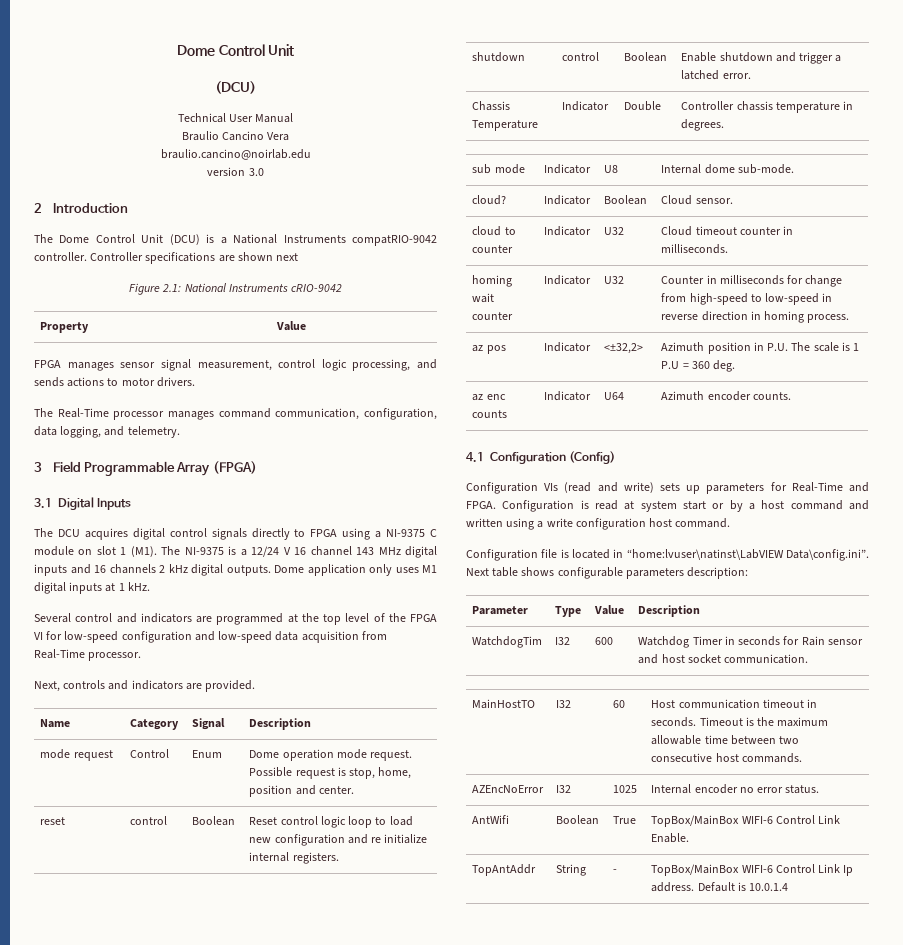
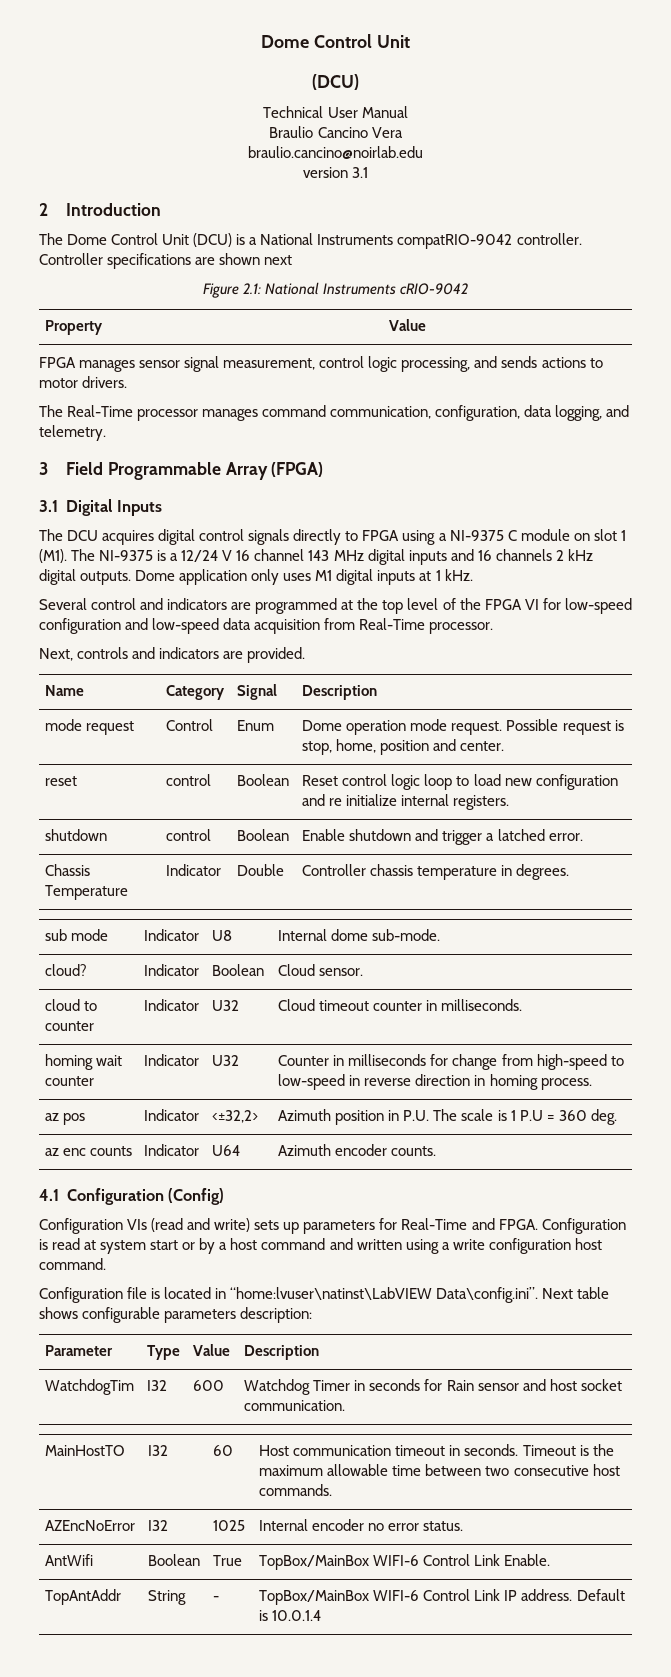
- version 3.0
+ version 3.1
- TopAntAddr | String | - | TopBox/MainBox WIFI-6 Control Link Ip address. Default is 10.0.1.4
+ TopAntAddr | String | - | TopBox/MainBox WIFI-6 Control Link IP address. Default is 10.0.1.4

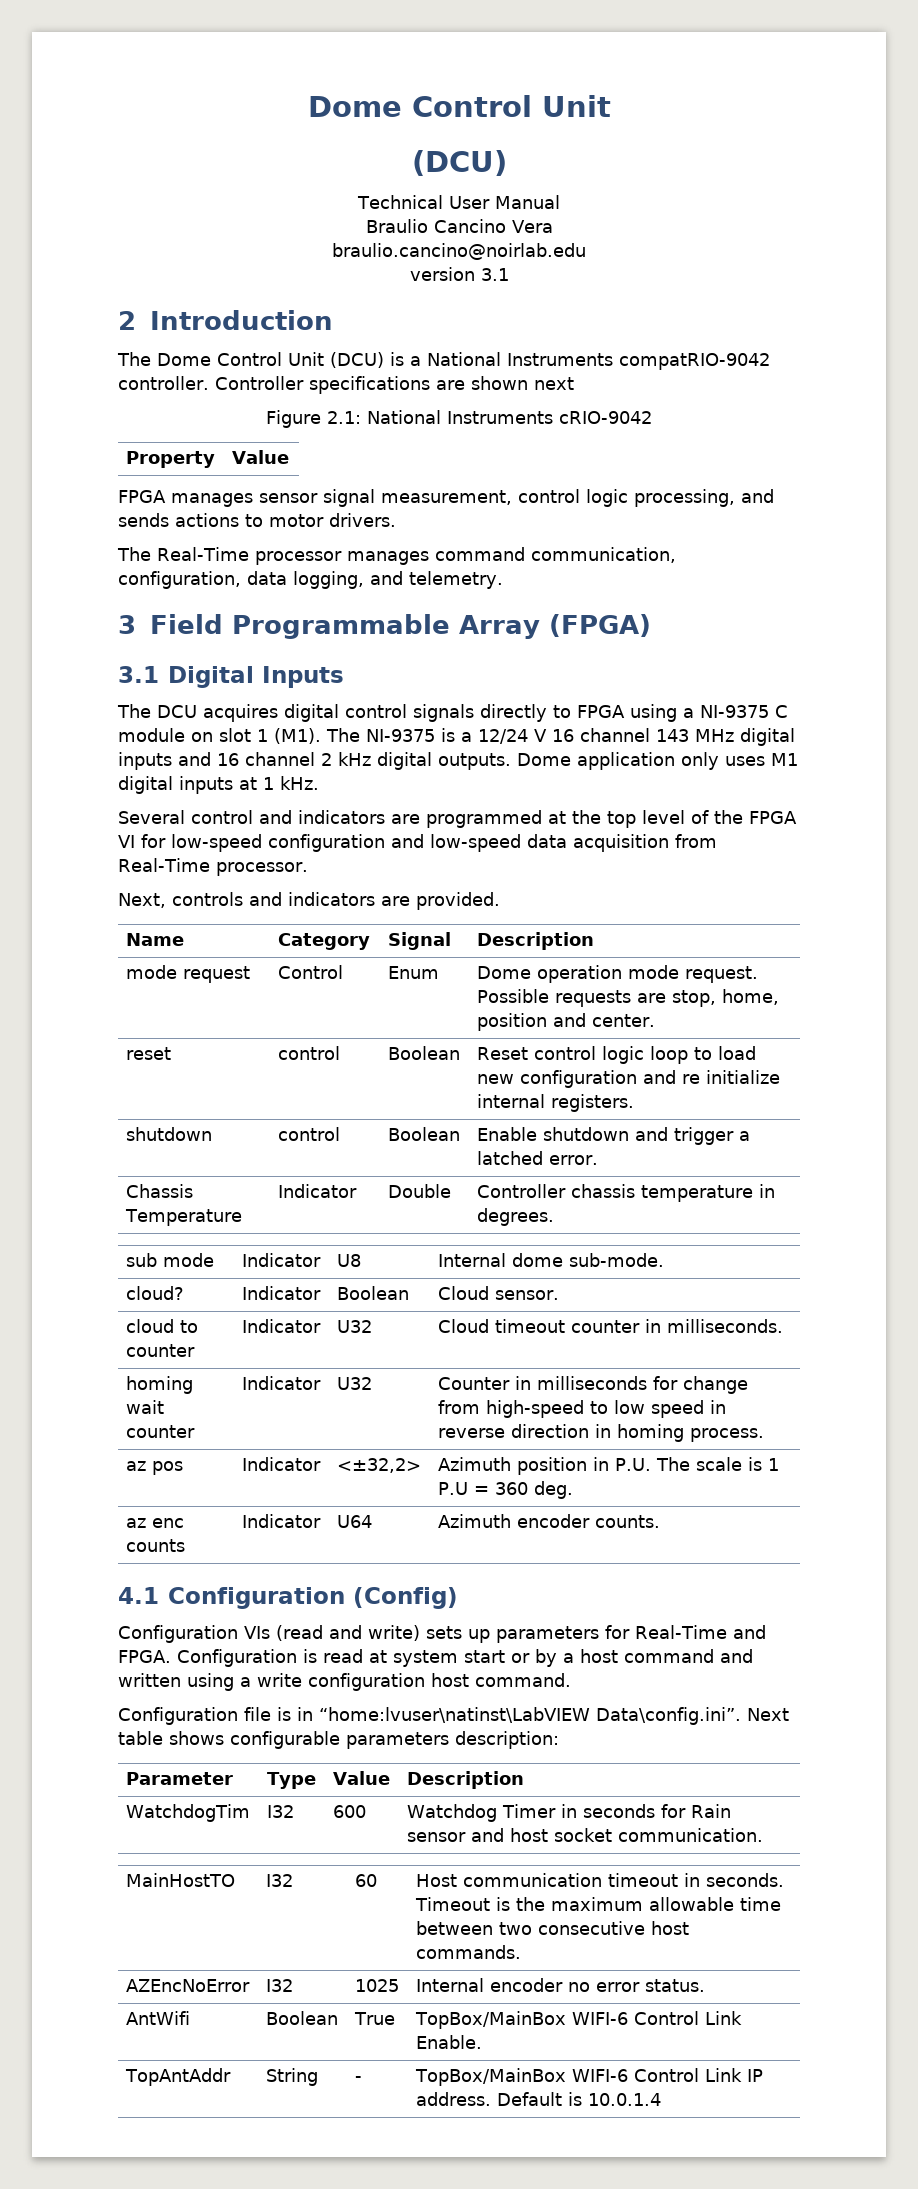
- The DCU acquires digital control signals directly to FPGA using a NI-9375 C module on slot 1 (M1). The NI-9375 is a 12/24 V 16 channel 143 MHz digital inputs and 16 channels 2 kHz digital outputs.
+ The DCU acquires digital control signals directly to FPGA using a NI-9375 C module on slot 1 (M1). The NI-9375 is a 12/24 V 16 channel 143 MHz digital inputs and 16 channel 2 kHz digital outputs.
- mode request | Control | Enum | Dome operation mode request. Possible request is stop, home, position and center.
+ mode request | Control | Enum | Dome operation mode request. Possible requests are stop, home, position and center.
- homing wait counter | Indicator | U32 | Counter in milliseconds for change from high-speed to low-speed in reverse direction in homing process.
+ homing wait counter | Indicator | U32 | Counter in milliseconds for change from high-speed to low speed in reverse direction in homing process.
- Configuration file is located in “home:lvuser\natinst\LabVIEW Data\config.ini”. Next table shows configurable parameters description:
+ Configuration file is in “home:lvuser\natinst\LabVIEW Data\config.ini”. Next table shows configurable parameters description:

